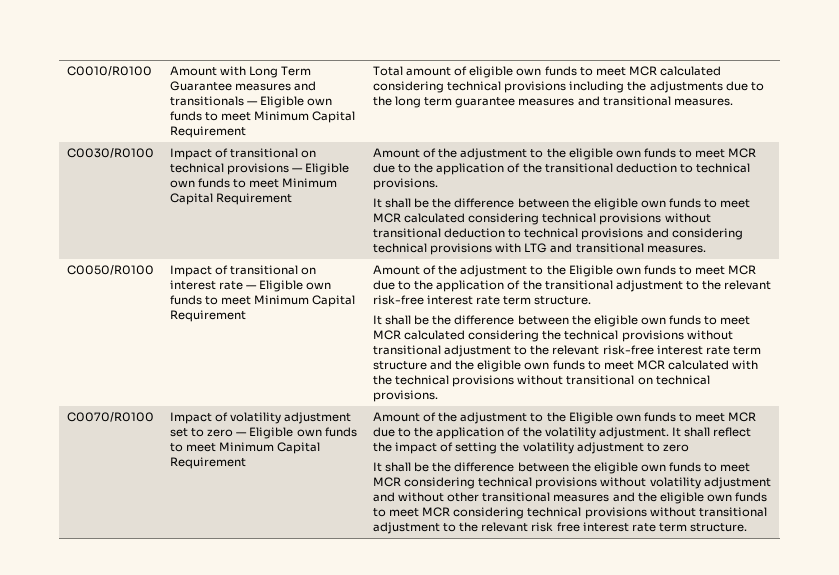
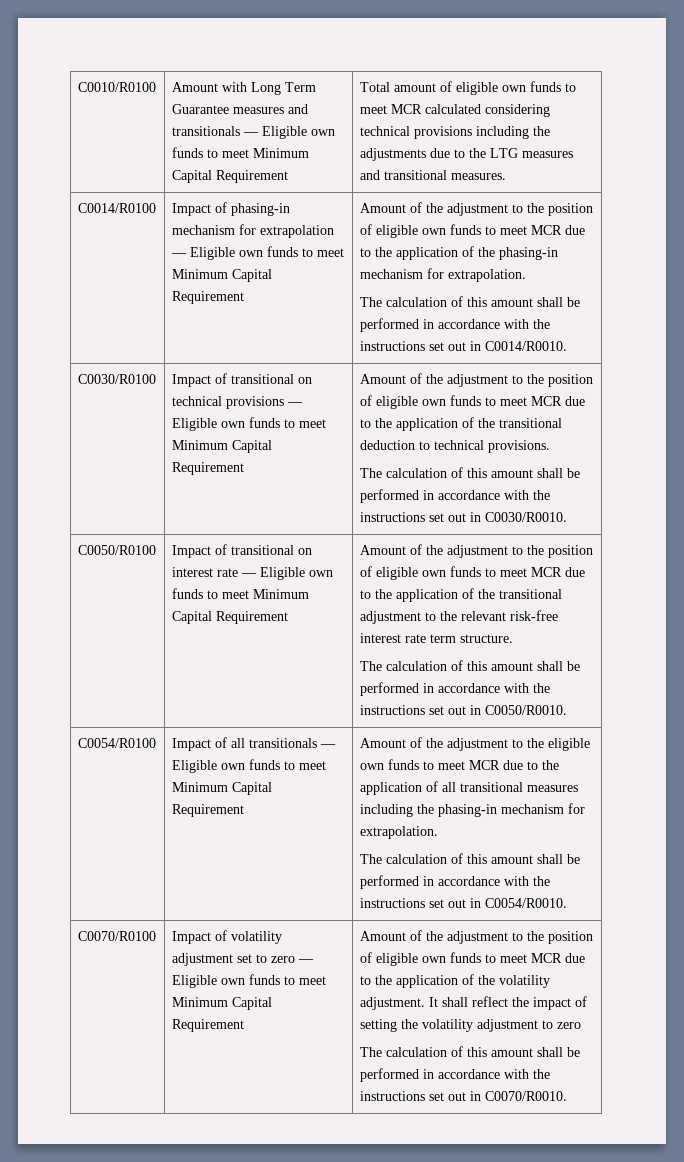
- Total amount of eligible own funds to meet MCR calculated considering technical provisions including the adjustments due to the long term guarantee measures and transitional measures.
+ Total amount of eligible own funds to meet MCR calculated considering technical provisions including the adjustments due to the LTG measures and transitional measures.
+ C0014/R0100 | Impact of phasing-in mechanism for extrapolation — Eligible own funds to meet Minimum Capital Requirement | Amount of the adjustment to the position of eligible own funds to meet MCR due to the application of the phasing-in mechanism for extrapolation.
+ The calculation of this amount shall be performed in accordance with the instructions set out in C0014/R0010.
+ Amount of the adjustment to the position of eligible own funds to meet MCR due to the application of the transitional deduction to technical provisions.
+ The calculation of this amount shall be performed in accordance with the instructions set out in C0030/R0010.
+ C0050/R0100 | Impact of transitional on interest rate — Eligible own funds to meet Minimum Capital Requirement | Amount of the adjustment to the position of eligible own funds to meet MCR due to the application of the transitional adjustment to the relevant risk-free interest rate term structure.
+ The calculation of this amount shall be performed in accordance with the instructions set out in C0050/R0010.
+ C0054/R0100 | Impact of all transitionals — Eligible own funds to meet Minimum Capital Requirement
- Amount of the adjustment to the eligible own funds to meet MCR due to the application of the transitional deduction to technical provisions.
- It shall be the difference between the eligible own funds to meet MCR calculated considering technical provisions without transitional deduction to technical provisions and considering technical provisions with LTG and transitional measures.
- C0050/R0100 | Impact of transitional on interest rate — Eligible own funds to meet Minimum Capital Requirement | Amount of the adjustment to the Eligible own funds to meet MCR due to the application of the transitional adjustment to the relevant risk-free interest rate term structure.
- It shall be the difference between the eligible own funds to meet MCR calculated considering the technical provisions without transitional adjustment to the relevant risk-free interest rate term structure and the eligible own funds to meet MCR calculated with the technical provisions without transitional on technical provisions.
+ Amount of the adjustment to the eligible own funds to meet MCR due to the application of all transitional measures including the phasing-in mechanism for extrapolation.
+ The calculation of this amount shall be performed in accordance with the instructions set out in C0054/R0010.
- Amount of the adjustment to the Eligible own funds to meet MCR due to the application of the volatility adjustment.
+ Amount of the adjustment to the position of eligible own funds to meet MCR due to the application of the volatility adjustment.
- It shall be the difference between the eligible own funds to meet MCR considering technical provisions without volatility adjustment and without other transitional measures and the eligible own funds to meet MCR considering technical provisions without transitional adjustment to the relevant risk free interest rate term structure.
+ The calculation of this amount shall be performed in accordance with the instructions set out in C0070/R0010.

